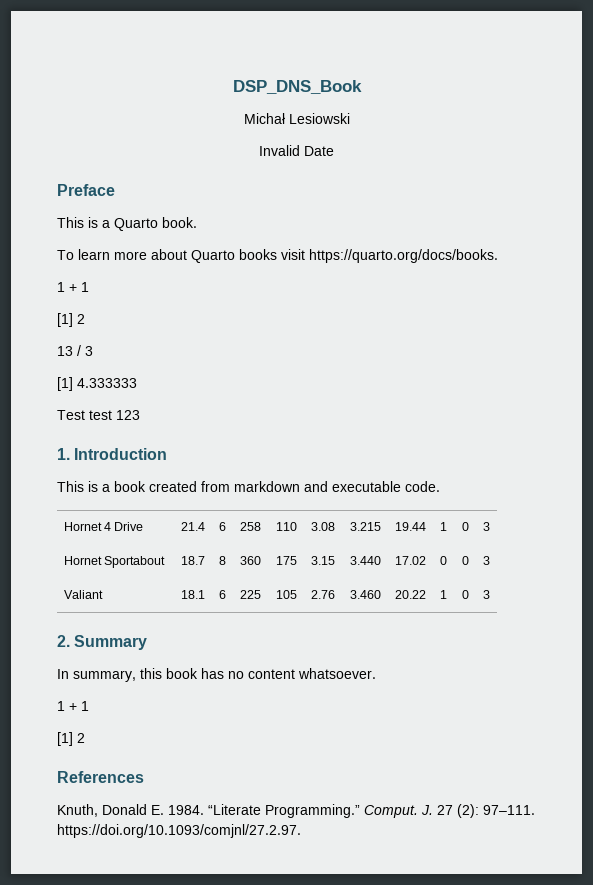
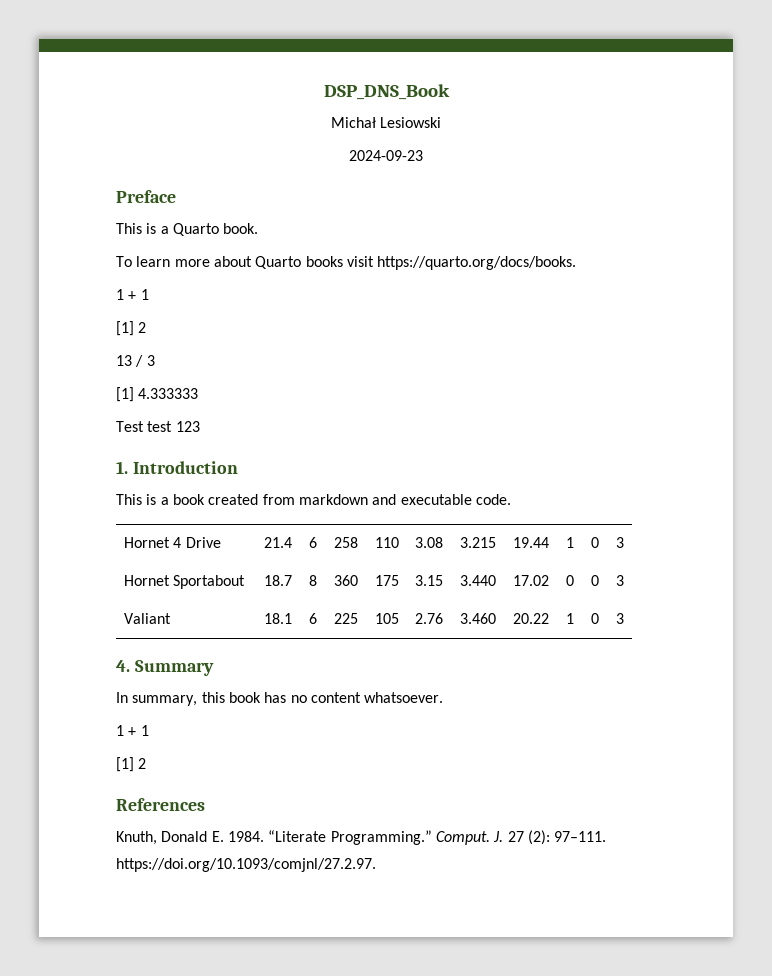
- Invalid Date
+ 2024-09-23
- 2. Summary
+ 4. Summary

